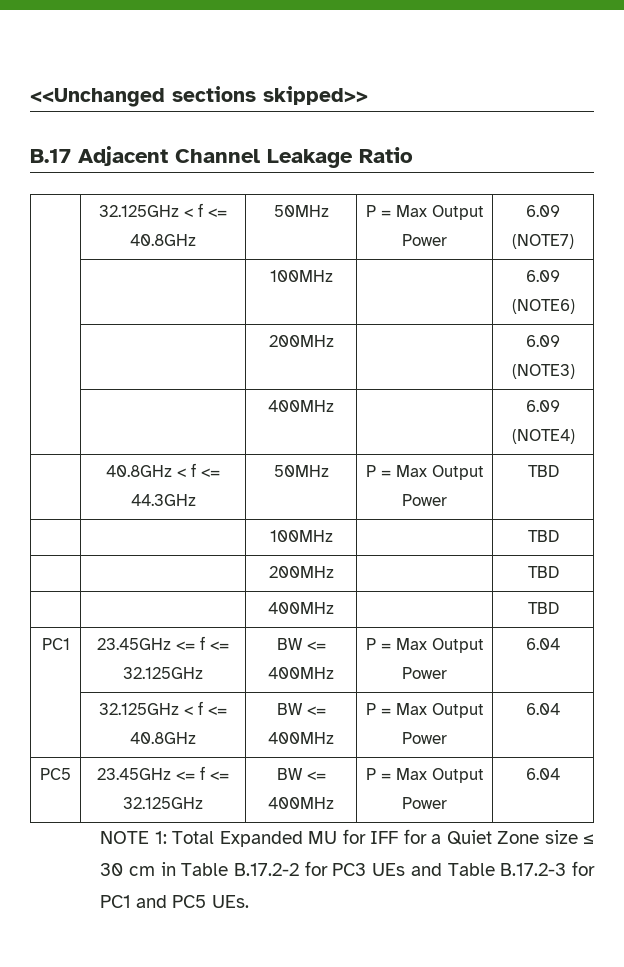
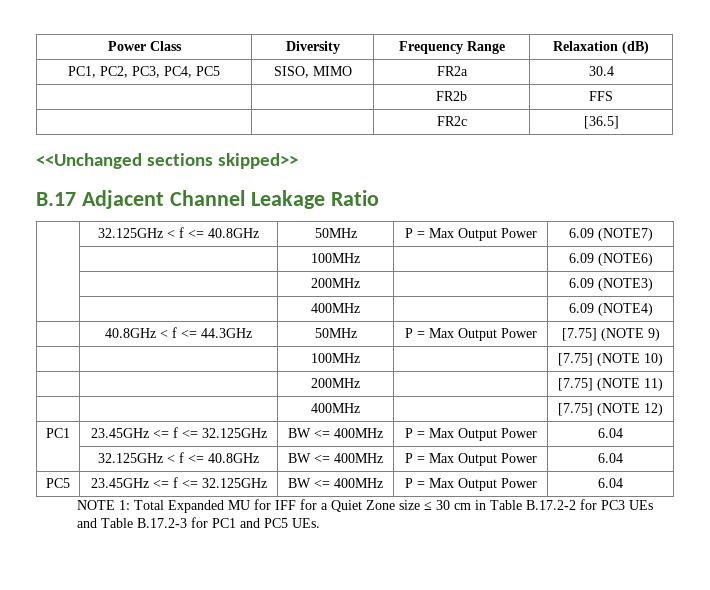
+ Power Class | Diversity | Frequency Range | Relaxation (dB)
+ PC1, PC2, PC3, PC4, PC5 | SISO, MIMO | FR2a | 30.4
+ | | FR2b | FFS
+ | | FR2c | [36.5]
- | 40.8GHz < f <= 44.3GHz | 50MHz | P = Max Output Power | TBD
- | | 100MHz | | TBD
- | | 200MHz | | TBD
- | | 400MHz | | TBD
+ | 40.8GHz < f <= 44.3GHz | 50MHz | P = Max Output Power | [7.75] (NOTE 9)
+ | | 100MHz | | [7.75] (NOTE 10)
+ | | 200MHz | | [7.75] (NOTE 11)
+ | | 400MHz | | [7.75] (NOTE 12)

